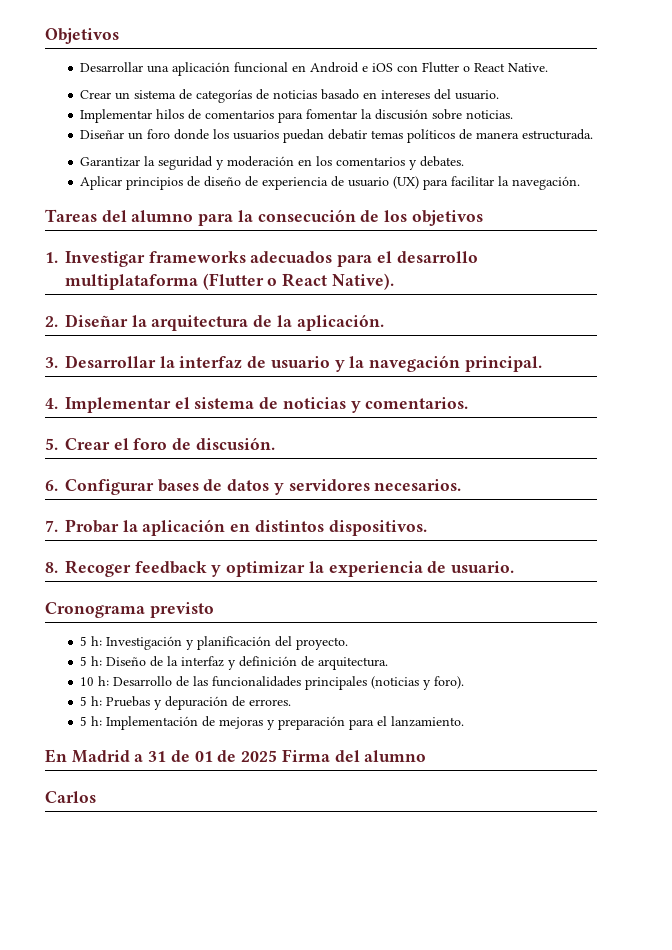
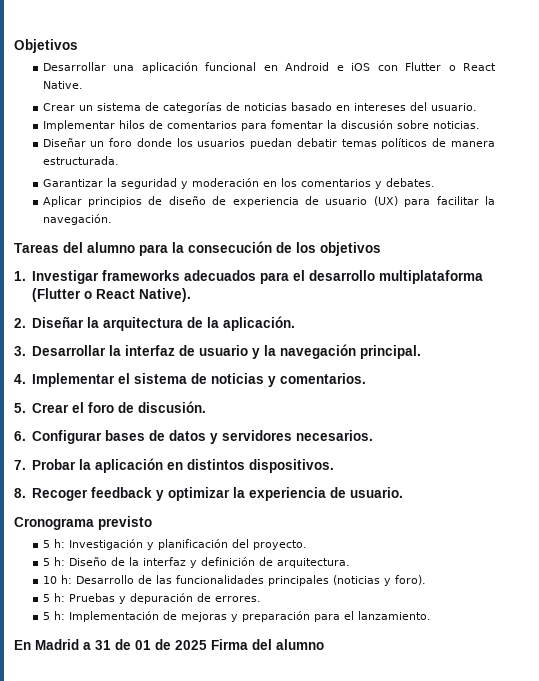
- Carlos

